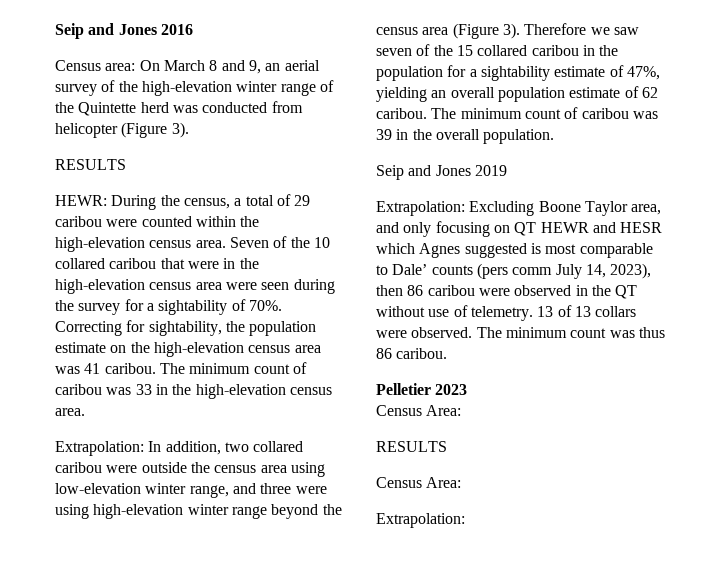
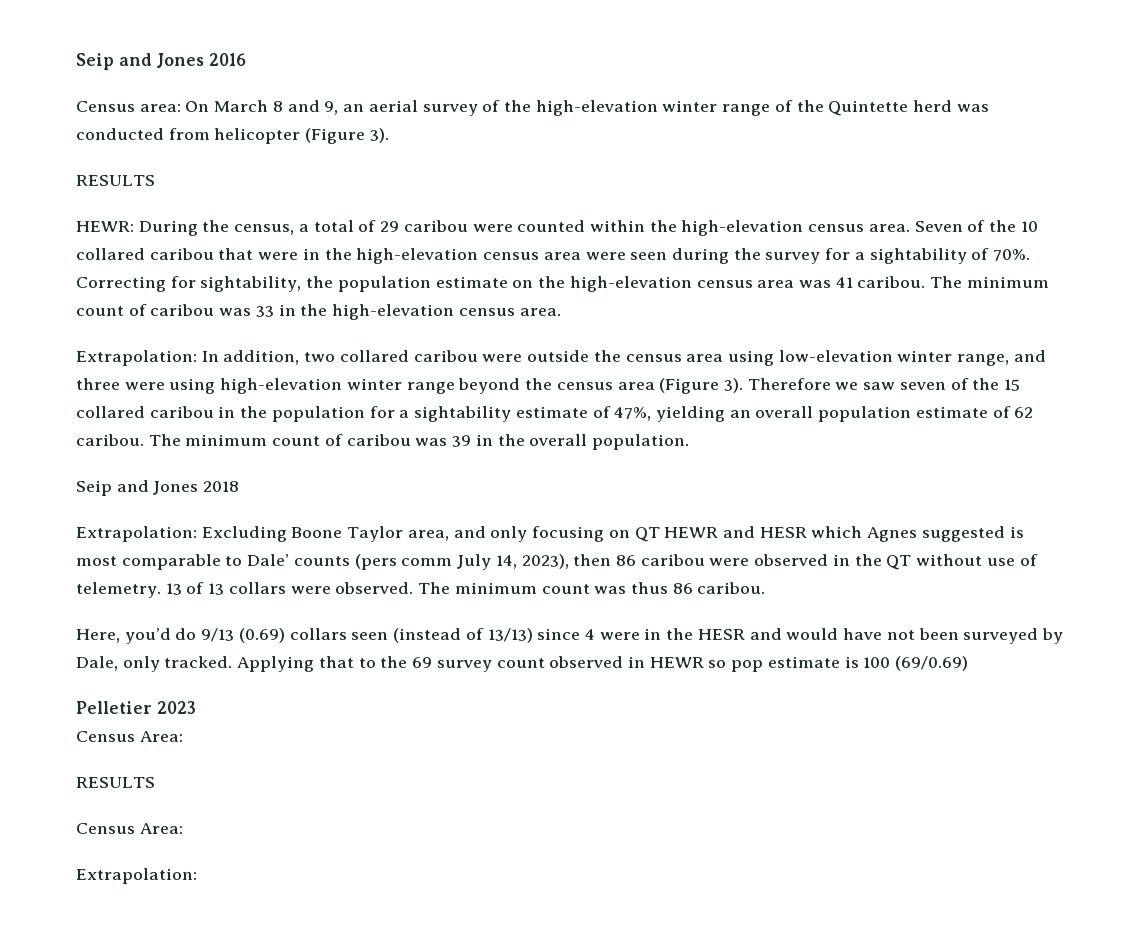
- Seip and Jones 2019
+ Seip and Jones 2018
+ Here, you’d do 9/13 (0.69) collars seen (instead of 13/13) since 4 were in the HESR and would have not been surveyed by Dale, only tracked. Applying that to the 69 survey count observed in HEWR so pop estimate is 100 (69/0.69)

